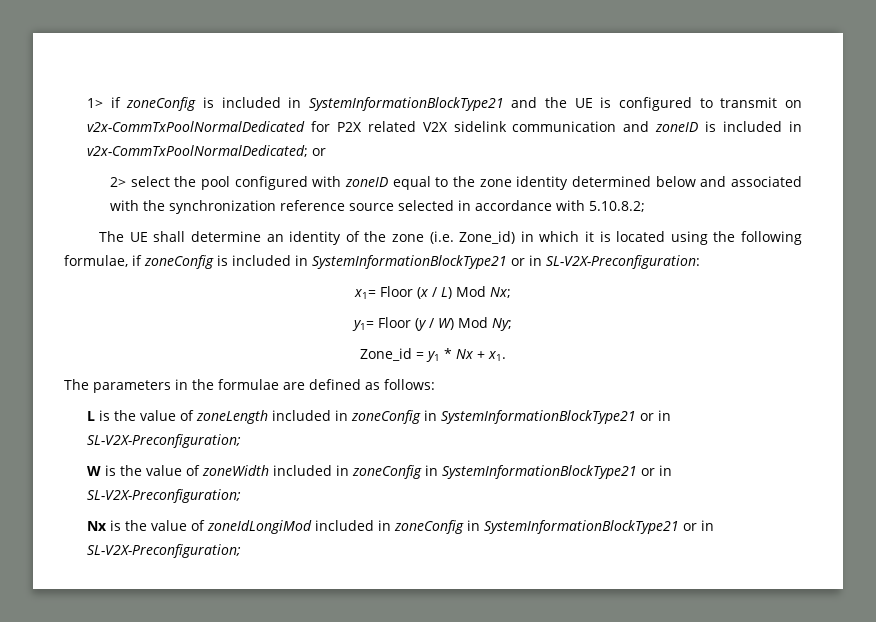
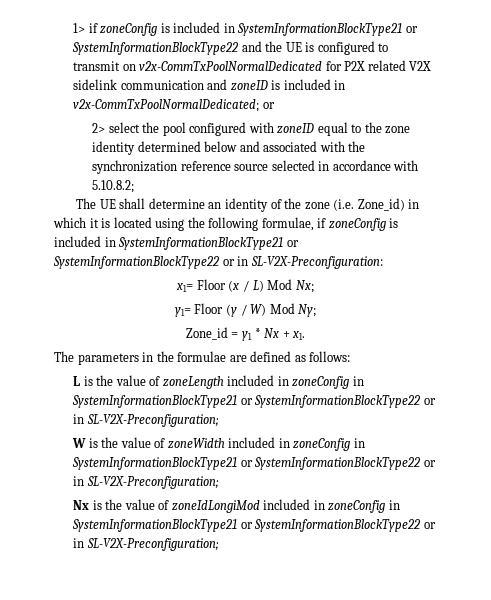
- 1> if zoneConfig is included in SystemInformationBlockType21 and the UE is configured to transmit on v2x-CommTxPoolNormalDedicated for P2X related V2X sidelink communication and zoneID is included in v2x-CommTxPoolNormalDedicated; or
+ 1> if zoneConfig is included in SystemInformationBlockType21 or SystemInformationBlockType22 and the UE is configured to transmit on v2x-CommTxPoolNormalDedicated for P2X related V2X sidelink communication and zoneID is included in v2x-CommTxPoolNormalDedicated; or
- The UE shall determine an identity of the zone (i.e. Zone_id) in which it is located using the following formulae, if zoneConfig is included in SystemInformationBlockType21 or in SL-V2X-Preconfiguration:
+ The UE shall determine an identity of the zone (i.e. Zone_id) in which it is located using the following formulae, if zoneConfig is included in SystemInformationBlockType21 or SystemInformationBlockType22 or in SL-V2X-Preconfiguration:
- L is the value of zoneLength included in zoneConfig in SystemInformationBlockType21 or in SL-V2X-Preconfiguration;
+ L is the value of zoneLength included in zoneConfig in SystemInformationBlockType21 or SystemInformationBlockType22 or in SL-V2X-Preconfiguration;
- W is the value of zoneWidth included in zoneConfig in SystemInformationBlockType21 or in SL-V2X-Preconfiguration;
+ W is the value of zoneWidth included in zoneConfig in SystemInformationBlockType21 or SystemInformationBlockType22 or in SL-V2X-Preconfiguration;
- Nx is the value of zoneIdLongiMod included in zoneConfig in SystemInformationBlockType21 or in SL-V2X-Preconfiguration;
+ Nx is the value of zoneIdLongiMod included in zoneConfig in SystemInformationBlockType21 or SystemInformationBlockType22 or in SL-V2X-Preconfiguration;

